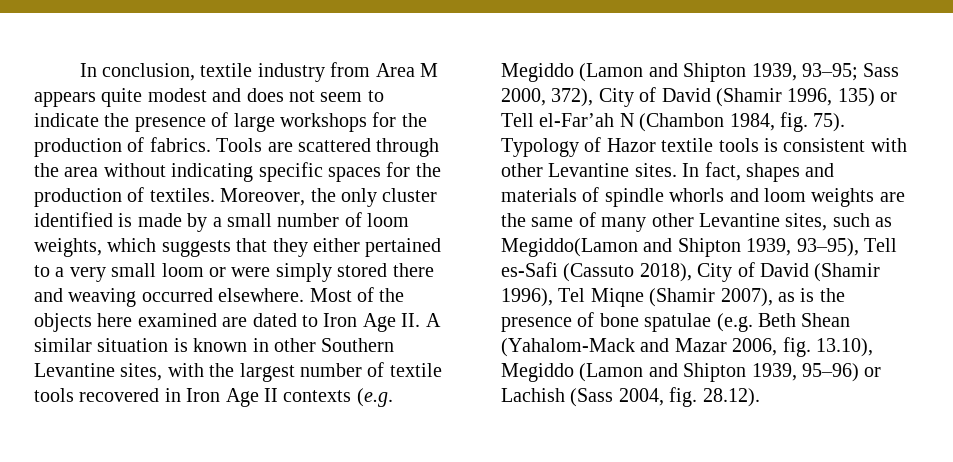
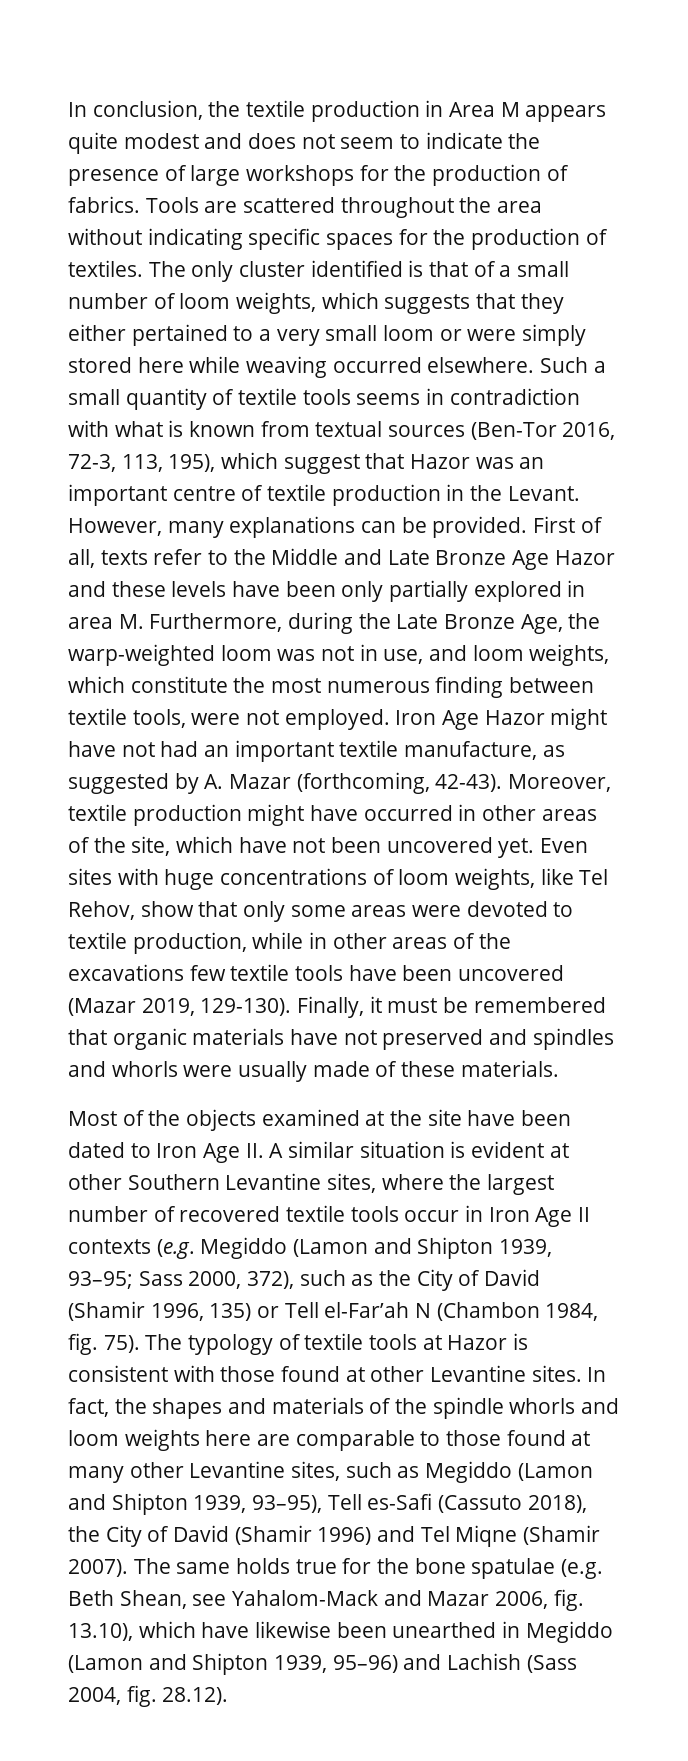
- In conclusion, textile industry from Area M appears quite modest and does not seem to indicate the presence of large workshops for the production of fabrics.
+ In conclusion, the textile production in Area M appears quite modest and does not seem to indicate the presence of large workshops for the production of fabrics.
- Tools are scattered through the area without indicating specific spaces for the production of textiles.
+ Tools are scattered throughout the area without indicating specific spaces for the production of textiles.
- Moreover, the only cluster identified is made by a small number of loom weights, which suggests that they either pertained to a very small loom or were simply stored there and weaving occurred elsewhere.
+ The only cluster identified is that of a small number of loom weights, which suggests that they either pertained to a very small loom or were simply stored here while weaving occurred elsewhere.
- Most of the objects here examined are dated to Iron Age II. A similar situation is known in other Southern Levantine sites, with the largest number of textile tools recovered in Iron Age II contexts (e.g. Megiddo (Lamon and Shipton 1939, 93–95; Sass 2000, 372), City of David (Shamir 1996, 135) or Tell el-Far’ah N (Chambon 1984, fig. 75).
+ Such a small quantity of textile tools seems in contradiction with what is known from textual sources (Ben-Tor 2016, 72-3, 113, 195), which suggest that Hazor was an important centre of textile production in the Levant. However, many explanations can be provided. First of all, texts refer to the Middle and Late Bronze Age Hazor and these levels have been only partially explored in area M. Furthermore, during the Late Bronze Age, the warp-weighted loom was not in use, and loom weights, which constitute the most numerous finding between textile tools, were not employed. Iron Age Hazor might have not had an important textile manufacture, as suggested by A. Mazar (forthcoming, 42-43). Moreover, textile production might have occurred in other areas of the site, which have not been uncovered yet. Even sites with huge concentrations of loom weights, like Tel Rehov, show that only some areas were devoted to textile production, while in other areas of the excavations few textile tools have been uncovered (Mazar 2019, 129-130). Finally, it must be remembered that organic materials have not preserved and spindles and whorls were usually made of these materials.
+ Most of the objects examined at the site have been dated to Iron Age II. A similar situation is evident at other Southern Levantine sites, where the largest number of recovered textile tools occur in Iron Age II contexts (e.g. Megiddo (Lamon and Shipton 1939, 93–95; Sass 2000, 372), such as the City of David (Shamir 1996, 135) or Tell el-Far’ah N (Chambon 1984, fig. 75).
- Typology of Hazor textile tools is consistent with other Levantine sites.
+ The typology of textile tools at Hazor is consistent with those found at other Levantine sites.
- In fact, shapes and materials of spindle whorls and loom weights are the same of many other Levantine sites, such as Megiddo(Lamon and Shipton 1939, 93–95), Tell es-Safi (Cassuto 2018), City of David (Shamir 1996), Tel Miqne (Shamir 2007), as is the presence of bone spatulae (e.g. Beth Shean (Yahalom-Mack and Mazar 2006, fig. 13.10), Megiddo (Lamon and Shipton 1939, 95–96) or Lachish (Sass 2004, fig. 28.12).
+ In fact, the shapes and materials of the spindle whorls and loom weights here are comparable to those found at many other Levantine sites, such as Megiddo (Lamon and Shipton 1939, 93–95), Tell es-Safi (Cassuto 2018), the City of David (Shamir 1996) and Tel Miqne (Shamir 2007). The same holds true for the bone spatulae (e.g. Beth Shean, see Yahalom-Mack and Mazar 2006, fig. 13.10), which have likewise been unearthed in Megiddo (Lamon and Shipton 1939, 95–96) and Lachish (Sass 2004, fig. 28.12).

